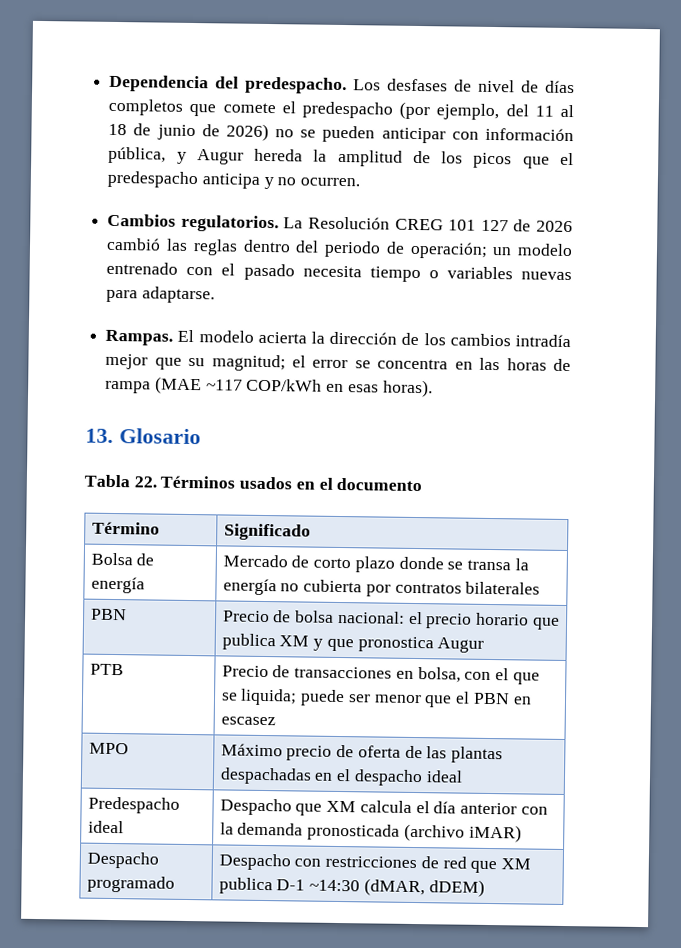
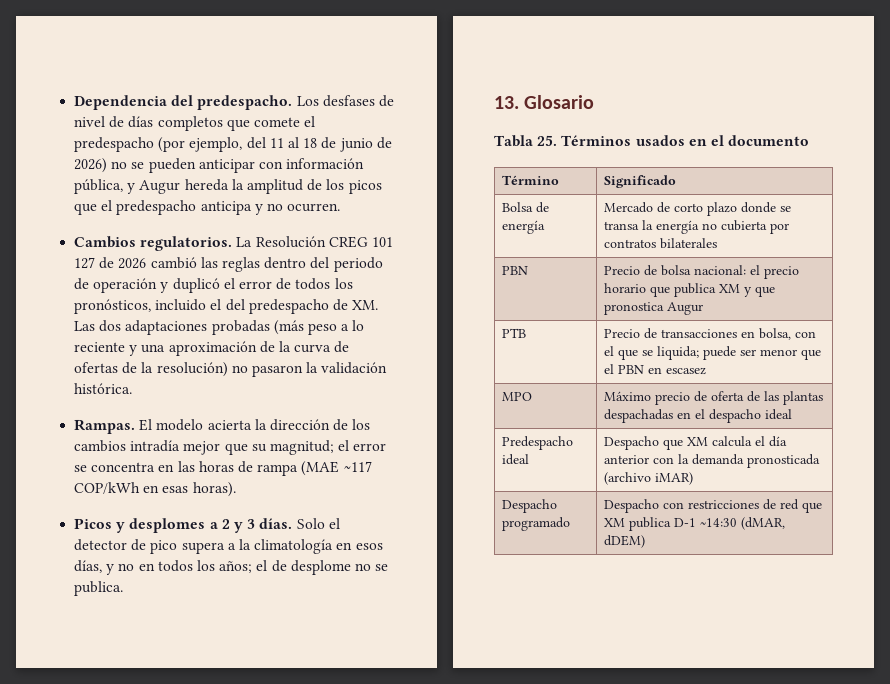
- La Resolución CREG 101 127 de 2026 cambió las reglas dentro del periodo de operación; un modelo entrenado con el pasado necesita tiempo o variables nuevas para adaptarse.
+ La Resolución CREG 101 127 de 2026 cambió las reglas dentro del periodo de operación y duplicó el error de todos los pronósticos, incluido el del predespacho de XM. Las dos adaptaciones probadas (más peso a lo reciente y una aproximación de la curva de ofertas de la resolución) no pasaron la validación histórica.
+ Picos y desplomes a 2 y 3 días. Solo el detector de pico supera a la climatología en esos días, y no en todos los años; el de desplome no se publica.
- Tabla 22. Términos usados en el documento
+ Tabla 25. Términos usados en el documento

